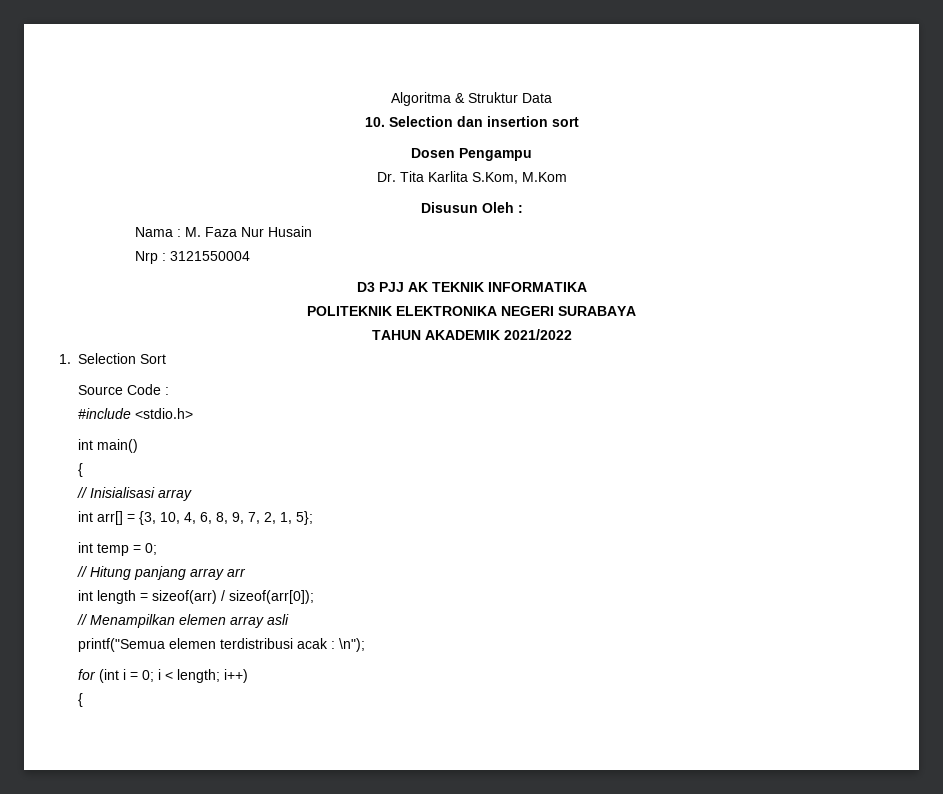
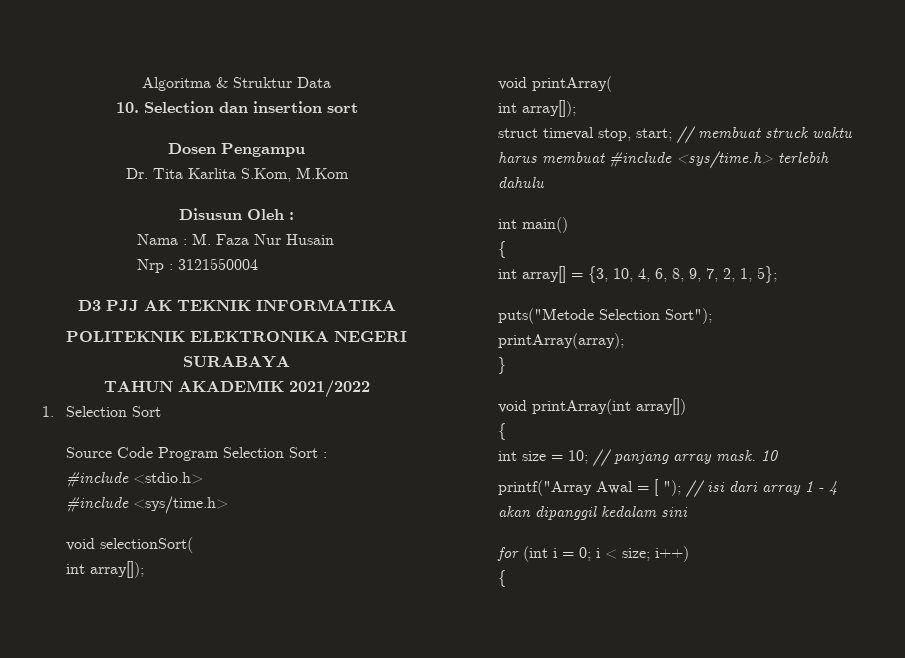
- Source Code :
+ Source Code Program Selection Sort :
  #include <stdio.h>
+ #include <sys/time.h>
+ void selectionSort(
+ int array[]);
+ void printArray(
+ int array[]);
+ struct timeval stop, start; // membuat struck waktu harus membuat #include <sys/time.h> terlebih dahulu
- // Inisialisasi array
- int arr[] = {3, 10, 4, 6, 8, 9, 7, 2, 1, 5};
+ int array[] = {3, 10, 4, 6, 8, 9, 7, 2, 1, 5};
- int temp = 0;
- // Hitung panjang array arr
- int length = sizeof(arr) / sizeof(arr[0]);
- // Menampilkan elemen array asli
- printf("Semua elemen terdistribusi acak : \n");
+ puts("Metode Selection Sort");
+ printArray(array);
+ }
+ void printArray(int array[])
+ {
+ int size = 10; // panjang array mask. 10
+ printf("Array Awal = [ "); // isi dari array 1 - 4 akan dipanggil kedalam sini
- for (int i = 0; i < length; i++)
+ for (int i = 0; i < size; i++)

